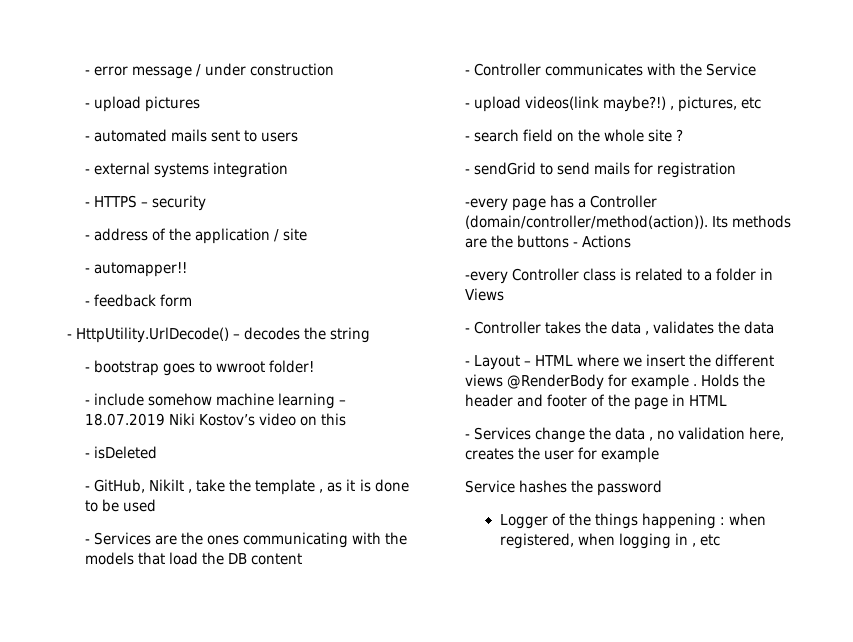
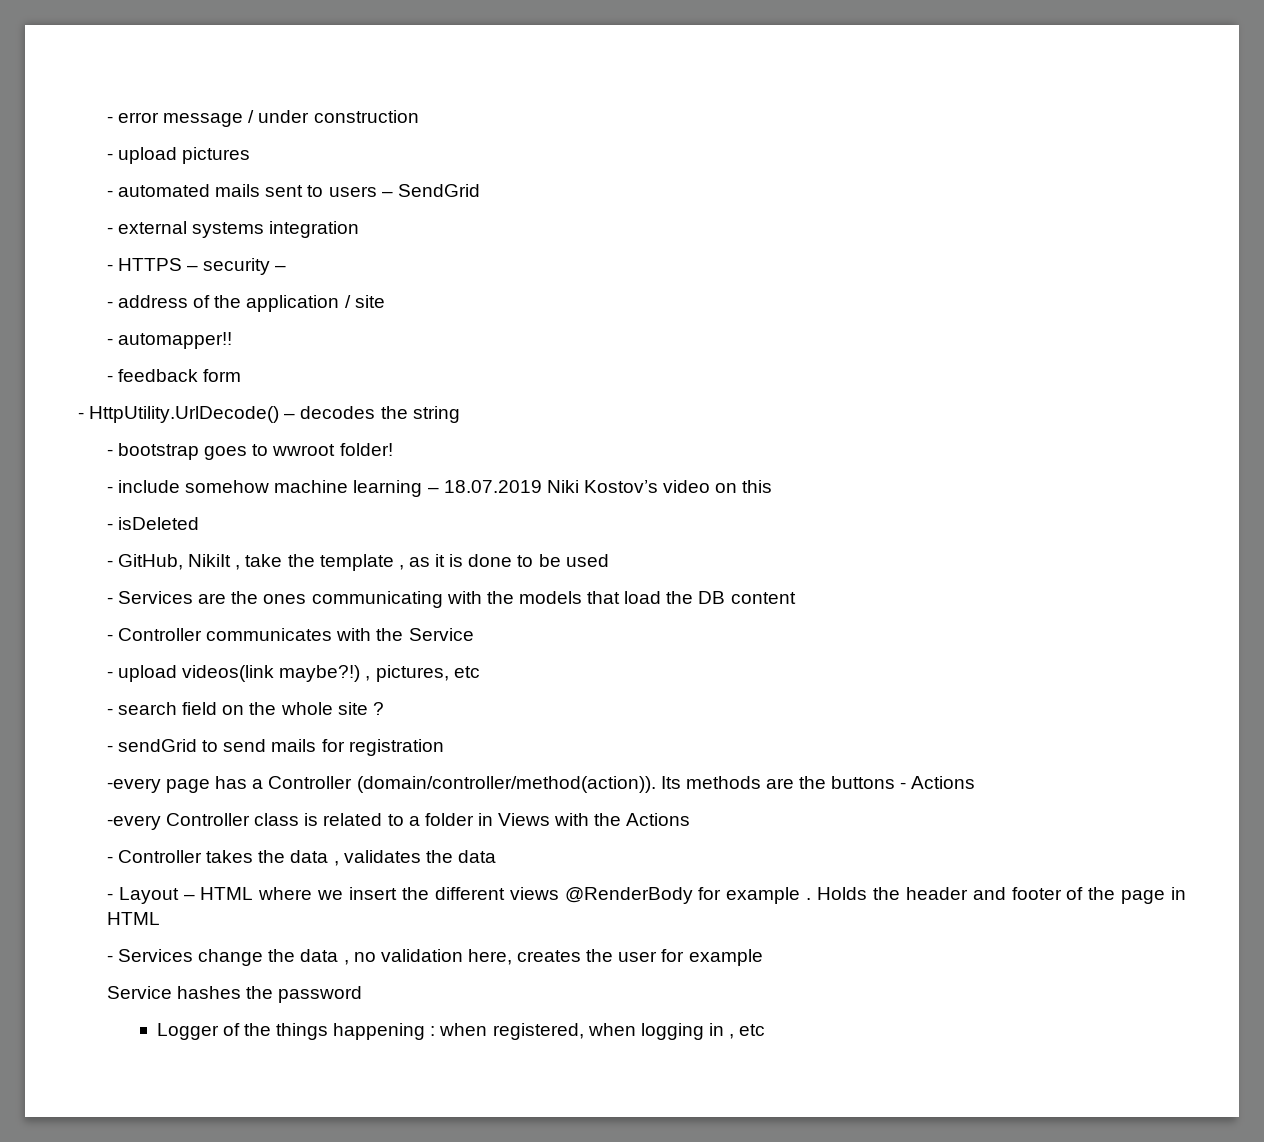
- - automated mails sent to users
+ - automated mails sent to users – SendGrid
- - HTTPS – security
+ - HTTPS – security –
- -every Controller class is related to a folder in Views
+ -every Controller class is related to a folder in Views with the Actions

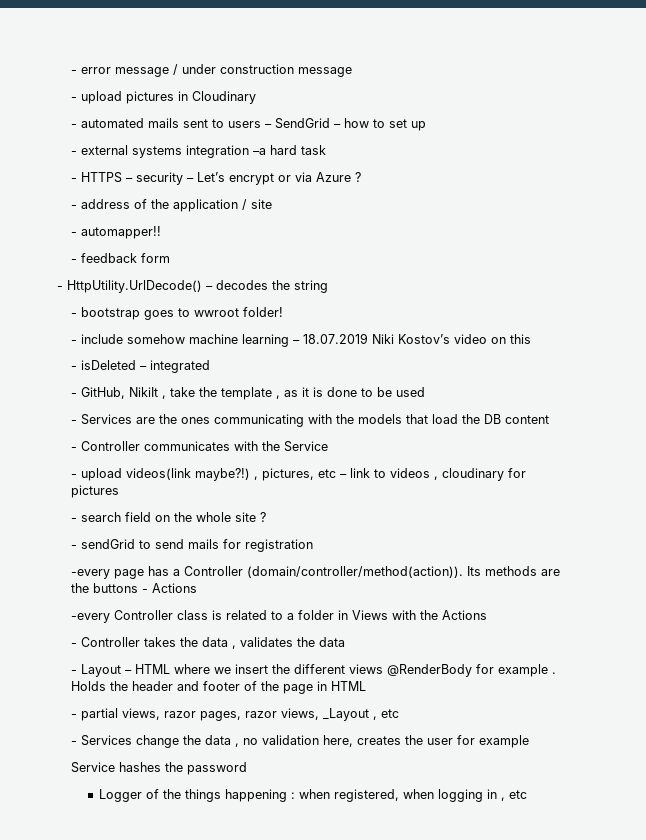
- - error message / under construction
+ - error message / under construction message
- - upload pictures
+ - upload pictures in Cloudinary
- - automated mails sent to users – SendGrid
+ - automated mails sent to users – SendGrid – how to set up
- - external systems integration
+ - external systems integration –a hard task
- - HTTPS – security –
+ - HTTPS – security – Let’s encrypt or via Azure ?
- - isDeleted
+ - isDeleted – integrated
- - upload videos(link maybe?!) , pictures, etc
+ - upload videos(link maybe?!) , pictures, etc – link to videos , cloudinary for pictures
+ - partial views, razor pages, razor views, _Layout , etc

